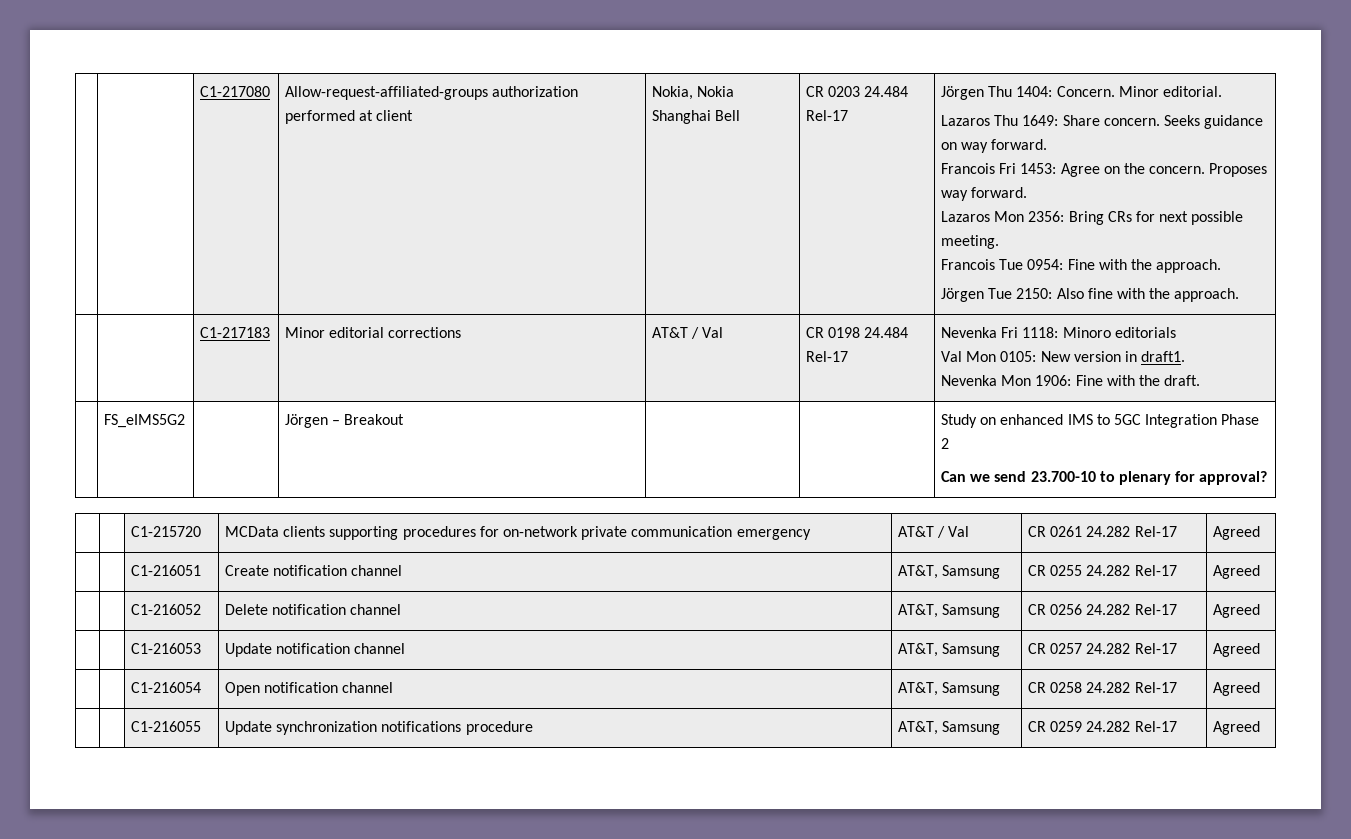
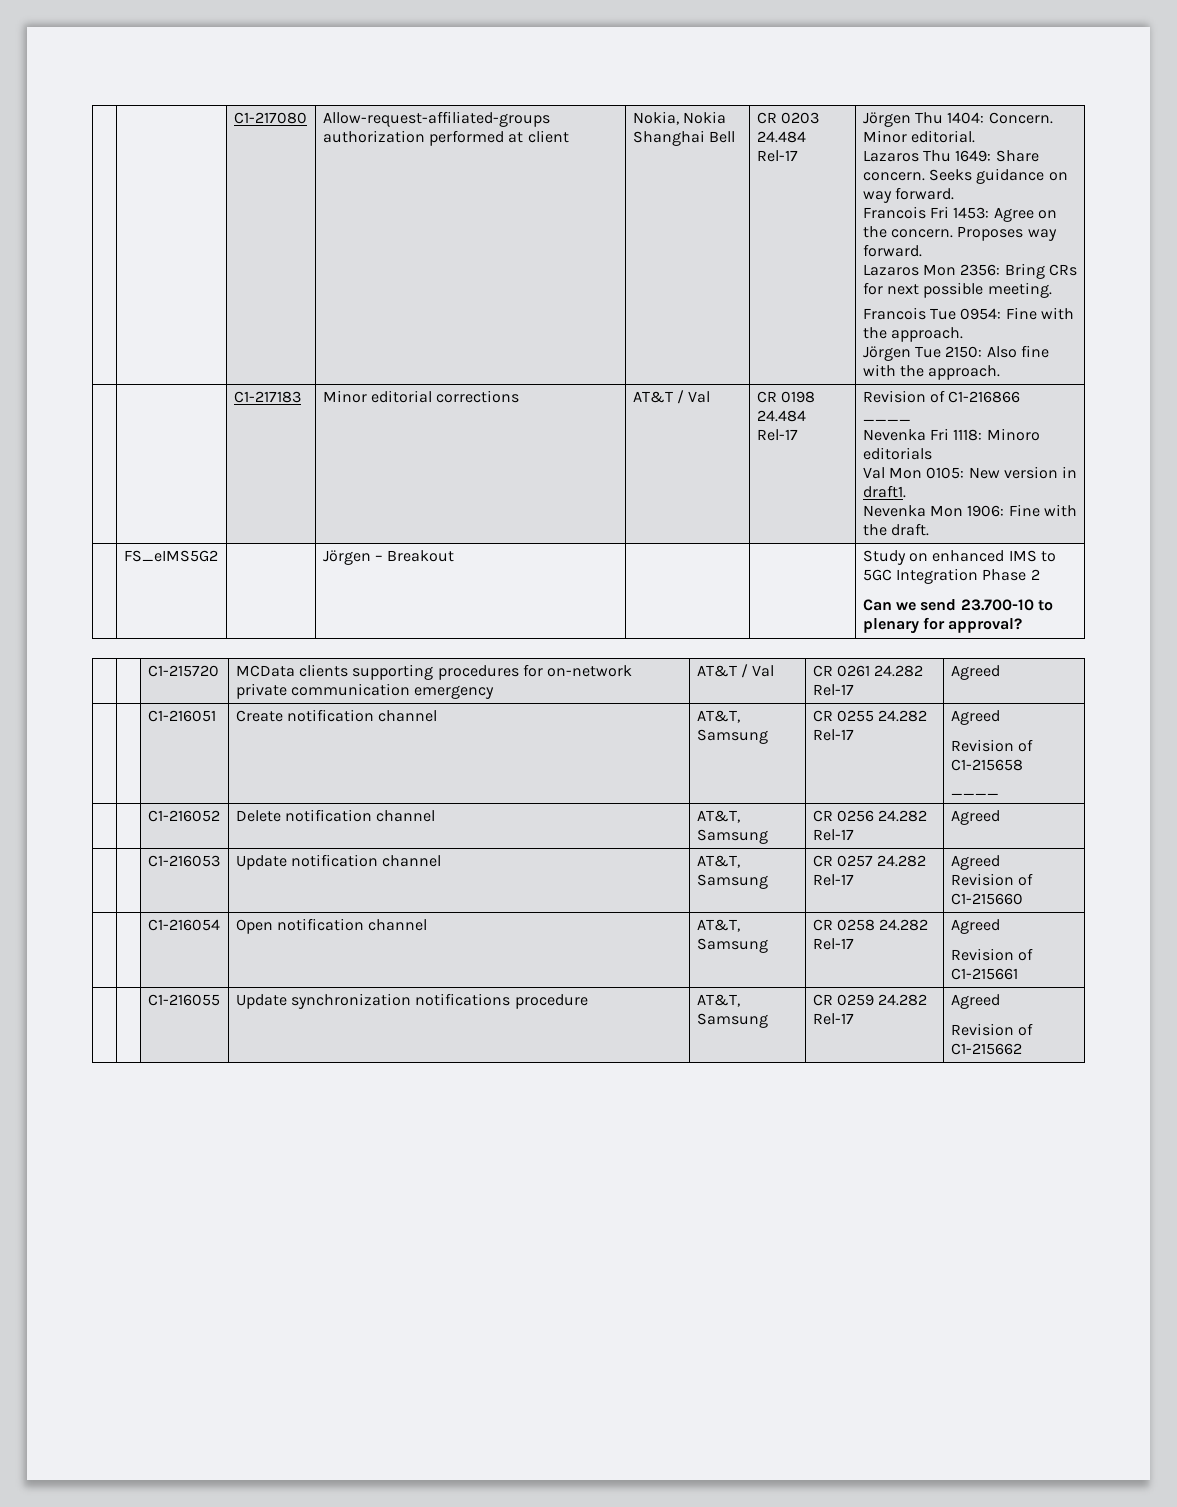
- | | C1-217183 | Minor editorial corrections | AT&T / Val | CR 0198 24.484 Rel-17 | Nevenka Fri 1118: Minoro editorials
+ | | C1-217183 | Minor editorial corrections | AT&T / Val | CR 0198 24.484 Rel-17 | Revision of C1-216866
+ ____
+ Nevenka Fri 1118: Minoro editorials
  | | C1-216051 | Create notification channel | AT&T, Samsung | CR 0255 24.282 Rel-17 | Agreed
+ Revision of C1-215658
+ ____
  | | C1-216053 | Update notification channel | AT&T, Samsung | CR 0257 24.282 Rel-17 | Agreed
+ Revision of C1-215660
  | | C1-216054 | Open notification channel | AT&T, Samsung | CR 0258 24.282 Rel-17 | Agreed
+ Revision of C1-215661
  | | C1-216055 | Update synchronization notifications procedure | AT&T, Samsung | CR 0259 24.282 Rel-17 | Agreed
+ Revision of C1-215662

